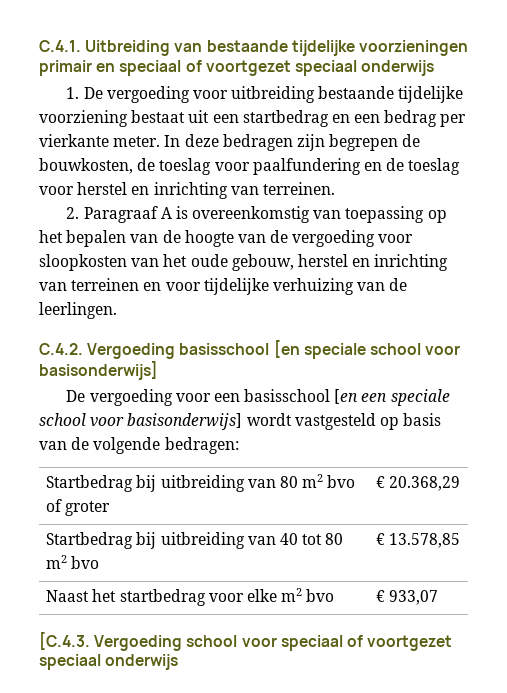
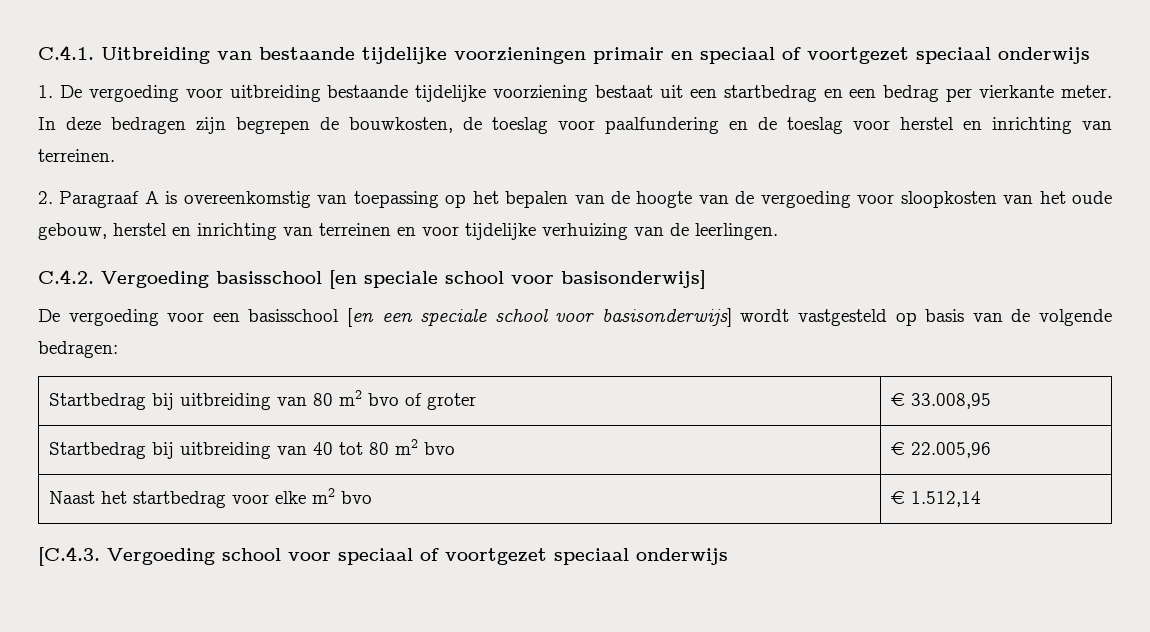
- Startbedrag bij uitbreiding van 80 m2 bvo of groter | € 20.368,29
+ Startbedrag bij uitbreiding van 80 m2 bvo of groter | € 33.008,95
- Startbedrag bij uitbreiding van 40 tot 80 m2 bvo | € 13.578,85
+ Startbedrag bij uitbreiding van 40 tot 80 m2 bvo | € 22.005,96
- Naast het startbedrag voor elke m2 bvo | € 933,07
+ Naast het startbedrag voor elke m2 bvo | € 1.512,14

